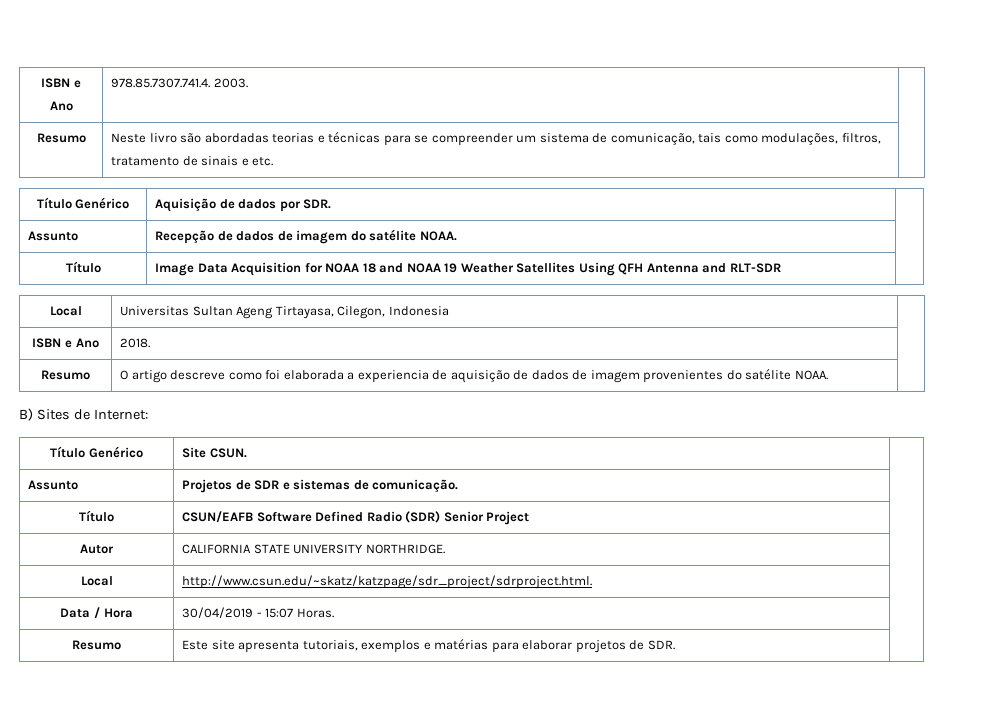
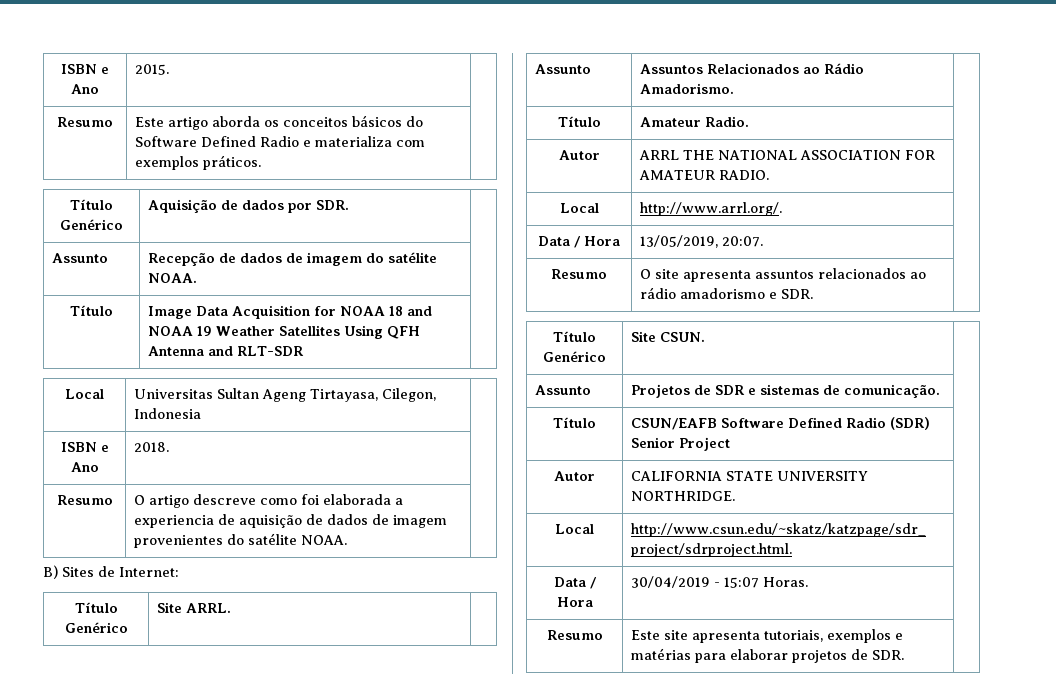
- ISBN e Ano | 978.85.7307.741.4. 2003. |
- Resumo | Neste livro são abordadas teorias e técnicas para se compreender um sistema de comunicação, tais como modulações, filtros, tratamento de sinais e etc. |
+ ISBN e Ano | 2015. |
+ Resumo | Este artigo aborda os conceitos básicos do Software Defined Radio e materializa com exemplos práticos. |
+ Título Genérico | Site ARRL. |
+ Assunto | Assuntos Relacionados ao Rádio Amadorismo. |
+ Título | Amateur Radio. |
+ Autor | ARRL THE NATIONAL ASSOCIATION FOR AMATEUR RADIO. |
+ Local | http://www.arrl.org/. |
+ Data / Hora | 13/05/2019, 20:07. |
+ Resumo | O site apresenta assuntos relacionados ao rádio amadorismo e SDR. |

